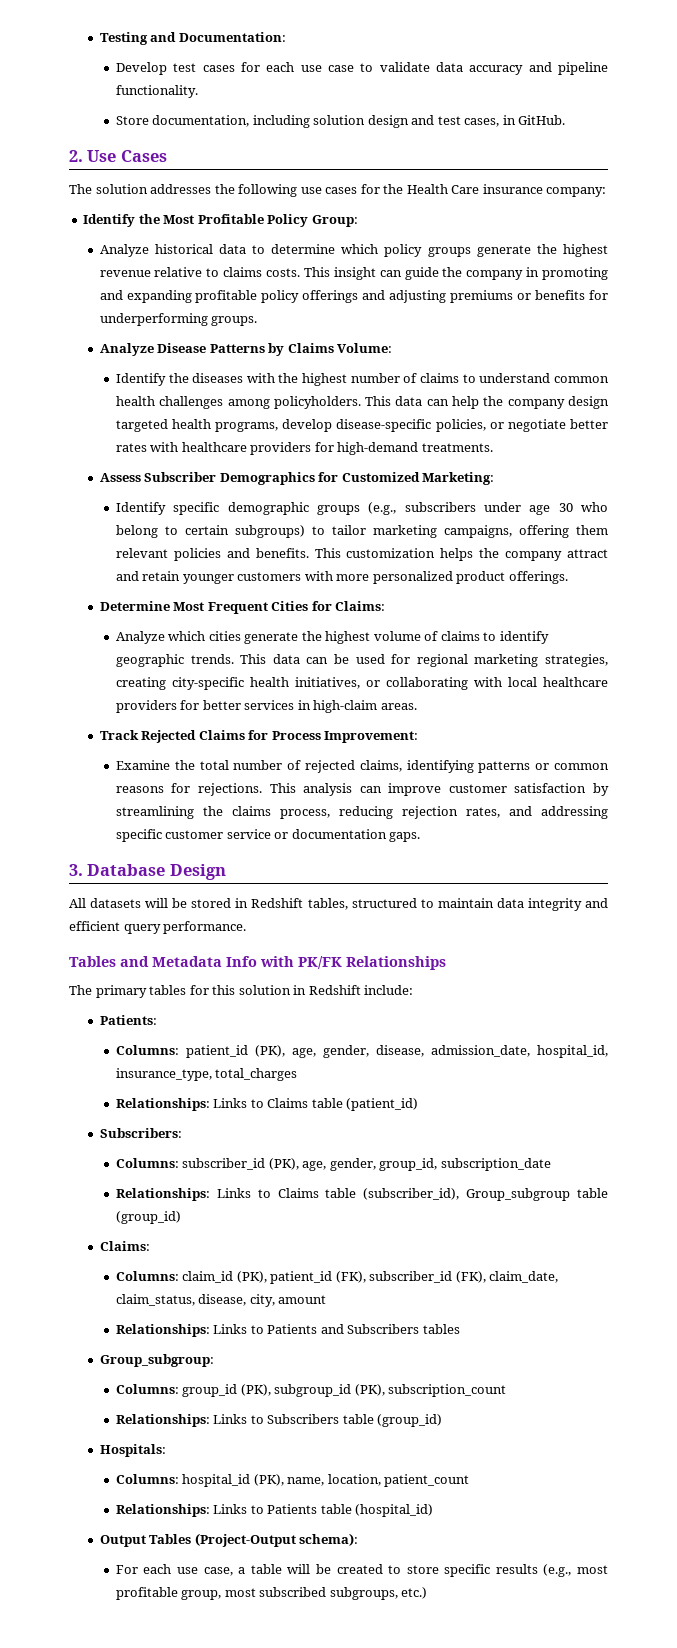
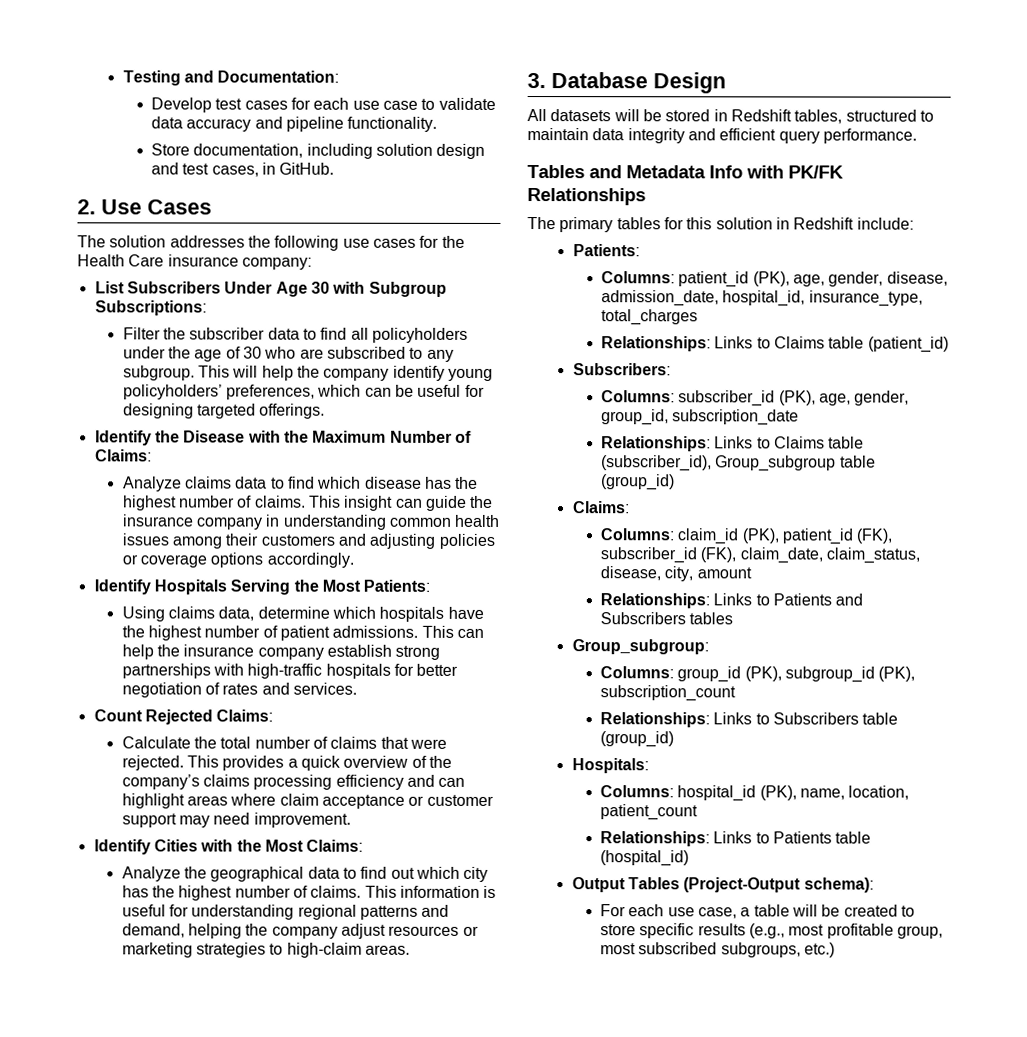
- Identify the Most Profitable Policy Group:
- Analyze historical data to determine which policy groups generate the highest revenue relative to claims costs.
+ List Subscribers Under Age 30 with Subgroup Subscriptions:
+ Filter the subscriber data to find all policyholders under the age of 30 who are subscribed to any subgroup. This will help the company identify young policyholders’ preferences, which can be useful for designing targeted offerings.
+ Identify the Disease with the Maximum Number of Claims:
+ Analyze claims data to find which disease has the highest number of claims.
- This insight can guide the company in promoting and expanding profitable policy offerings and adjusting premiums or benefits for underperforming groups.
- Analyze Disease Patterns by Claims Volume:
- Identify the diseases with the highest number of claims to understand common health challenges among policyholders. This data can help the company design targeted health programs, develop disease-specific policies, or negotiate better rates with healthcare providers for high-demand treatments.
- Assess Subscriber Demographics for Customized Marketing:
- Identify specific demographic groups (e.g., subscribers under age 30 who belong to certain subgroups) to tailor marketing campaigns, offering them relevant policies and benefits. This customization helps the company attract and retain younger customers with more personalized product offerings.
- Determine Most Frequent Cities for Claims:
- Analyze which cities generate the highest volume of claims to identify geographic trends. This data can be used for regional marketing strategies, creating city-specific health initiatives, or collaborating with local healthcare providers for better services in high-claim areas.
- Track Rejected Claims for Process Improvement:
- Examine the total number of rejected claims, identifying patterns or common reasons for rejections. This analysis can improve customer satisfaction by streamlining the claims process, reducing rejection rates, and addressing specific customer service or documentation gaps.
+ This insight can guide the insurance company in understanding common health issues among their customers and adjusting policies or coverage options accordingly.
+ Identify Hospitals Serving the Most Patients:
+ Using claims data, determine which hospitals have the highest number of patient admissions. This can help the insurance company establish strong partnerships with high-traffic hospitals for better negotiation of rates and services.
+ Count Rejected Claims:
+ Calculate the total number of claims that were rejected. This provides a quick overview of the company’s claims processing efficiency and can highlight areas where claim acceptance or customer support may need improvement.
+ Identify Cities with the Most Claims:
+ Analyze the geographical data to find out which city has the highest number of claims. This information is useful for understanding regional patterns and demand, helping the company adjust resources or marketing strategies to high-claim areas.

